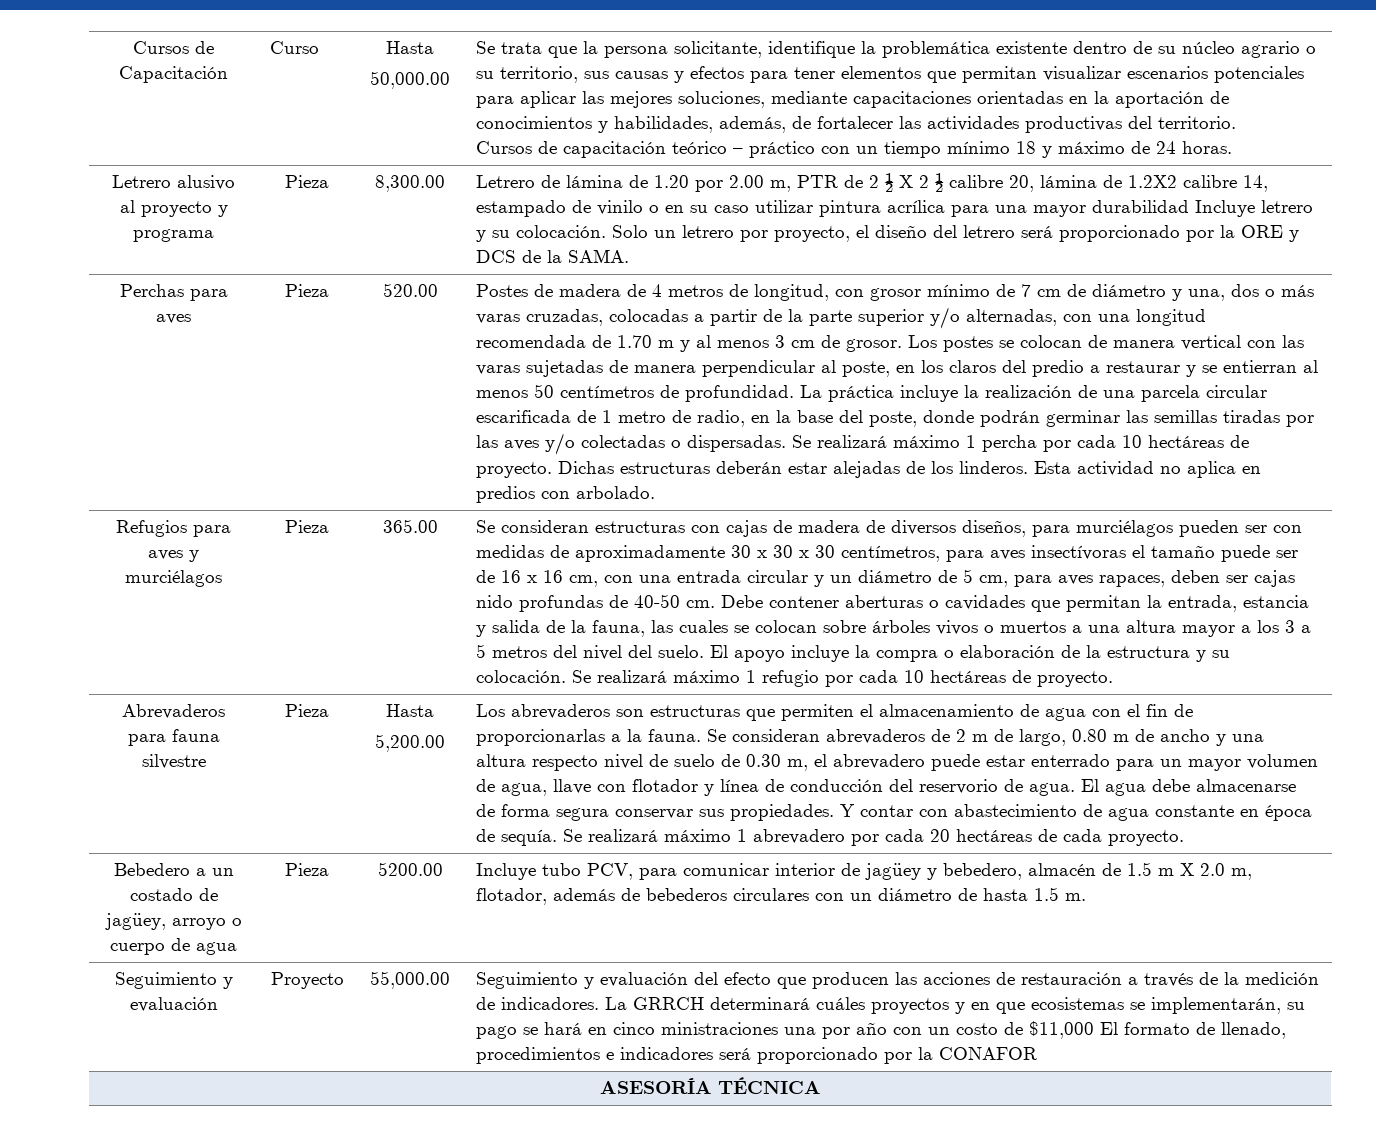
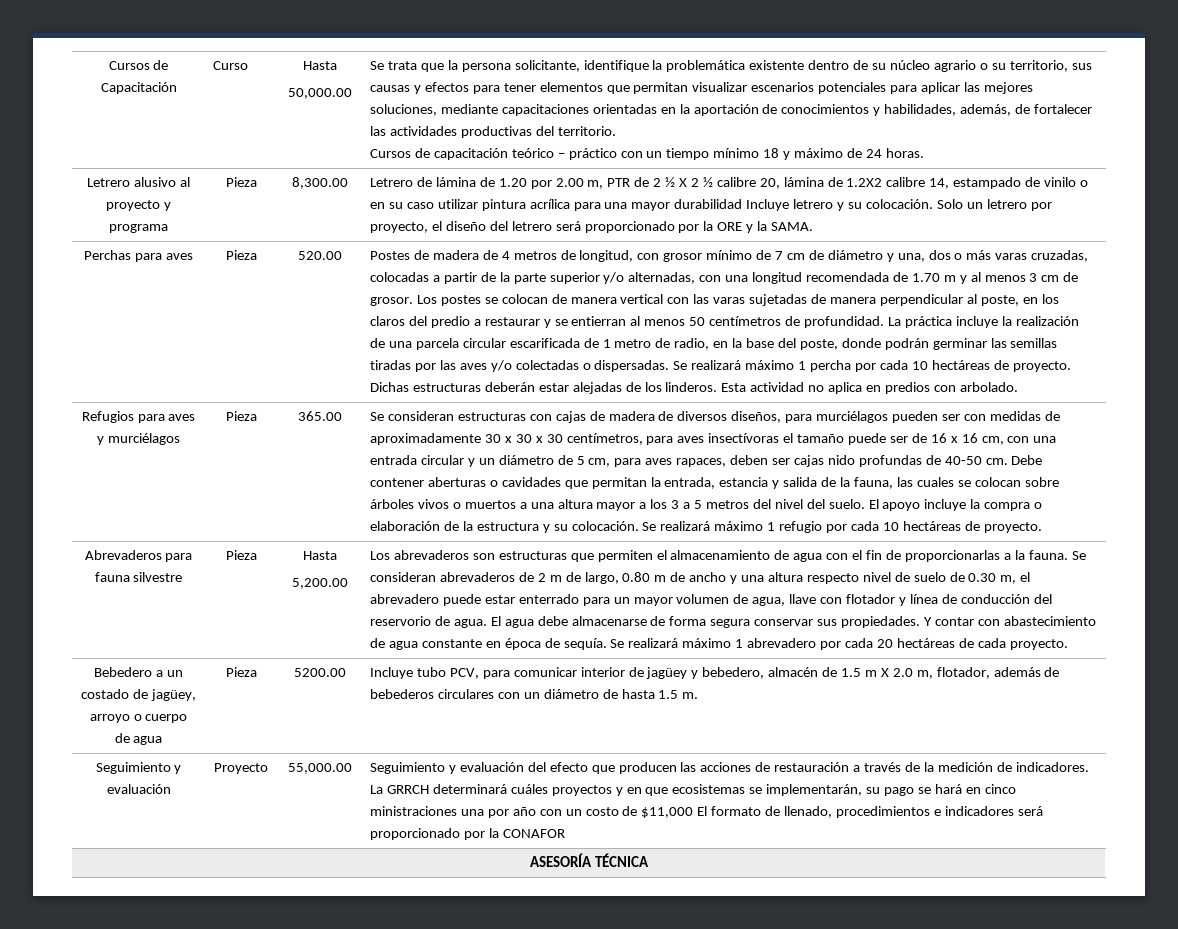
- Solo un letrero por proyecto, el diseño del letrero será proporcionado por la ORE y DCS de la SAMA.
+ Solo un letrero por proyecto, el diseño del letrero será proporcionado por la ORE y la SAMA.

